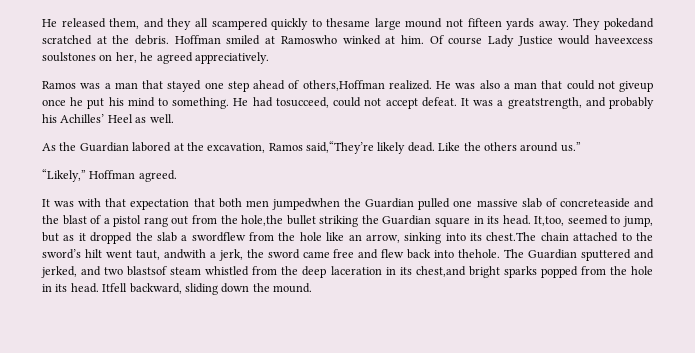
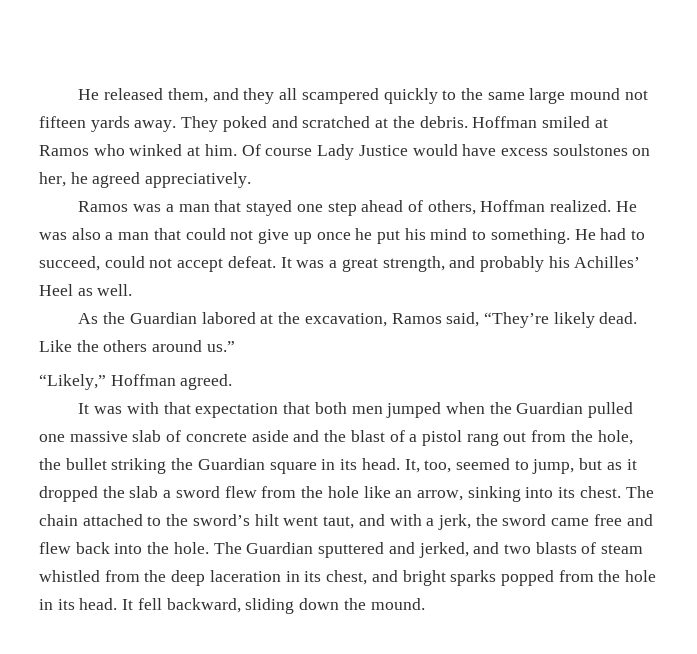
- He released them, and they all scampered quickly to thesame large mound not fifteen yards away.
+ He released them, and they all scampered quickly to the same large mound not fifteen yards away.
- They pokedand scratched at the debris.
+ They poked and scratched at the debris.
- Hoffman smiled at Ramoswho winked at him.
+ Hoffman smiled at Ramos who winked at him.
- Of course Lady Justice would haveexcess soulstones on her, he agreed appreciatively.
+ Of course Lady Justice would have excess soulstones on her, he agreed appreciatively.
- Ramos was a man that stayed one step ahead of others,Hoffman realized.
+ Ramos was a man that stayed one step ahead of others, Hoffman realized.
- He was also a man that could not giveup once he put his mind to something.
+ He was also a man that could not give up once he put his mind to something.
- He had tosucceed, could not accept defeat.
+ He had to succeed, could not accept defeat.
- It was a greatstrength, and probably his Achilles’ Heel as well.
+ It was a great strength, and probably his Achilles’ Heel as well.
- As the Guardian labored at the excavation, Ramos said,“They’re likely dead.
+ As the Guardian labored at the excavation, Ramos said, “They’re likely dead.
- It was with that expectation that both men jumpedwhen the Guardian pulled one massive slab of concreteaside and the blast of a pistol rang out from the hole,the bullet striking the Guardian square in its head.
+ It was with that expectation that both men jumped when the Guardian pulled one massive slab of concrete aside and the blast of a pistol rang out from the hole, the bullet striking the Guardian square in its head.
- It,too, seemed to jump, but as it dropped the slab a swordflew from the hole like an arrow, sinking into its chest.The chain attached to the sword’s hilt went taut, andwith a jerk, the sword came free and flew back into thehole.
+ It, too, seemed to jump, but as it dropped the slab a sword flew from the hole like an arrow, sinking into its chest. The chain attached to the sword’s hilt went taut, and with a jerk, the sword came free and flew back into the hole.
- The Guardian sputtered and jerked, and two blastsof steam whistled from the deep laceration in its chest,and bright sparks popped from the hole in its head.
+ The Guardian sputtered and jerked, and two blasts of steam whistled from the deep laceration in its chest, and bright sparks popped from the hole in its head.
- Itfell backward, sliding down the mound.
+ It fell backward, sliding down the mound.

